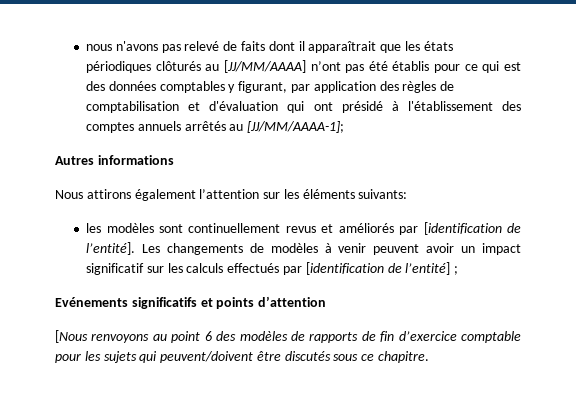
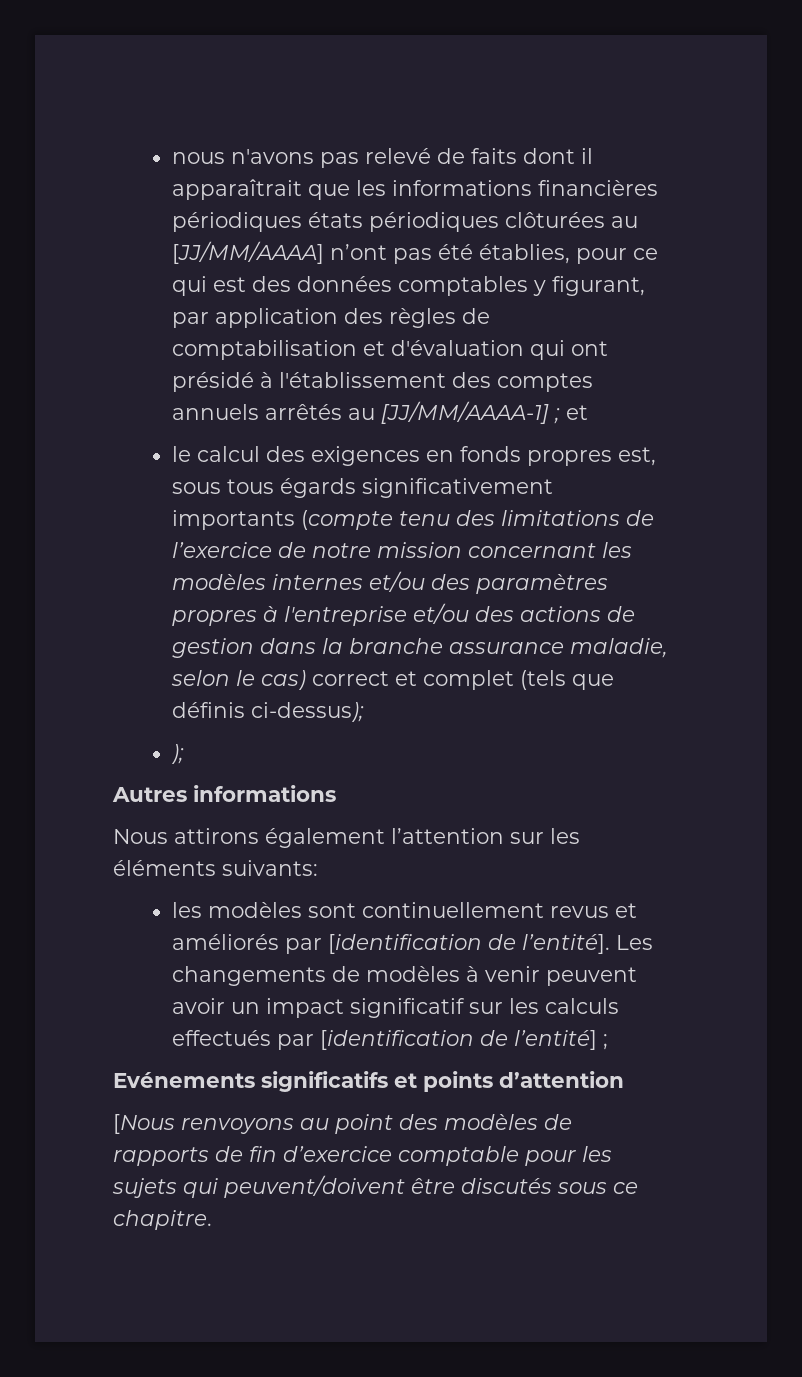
- nous n'avons pas relevé de faits dont il apparaîtrait que les états périodiques clôturés au [JJ/MM/AAAA] n’ont pas été établis pour ce qui est des données comptables y figurant, par application des règles de comptabilisation et d'évaluation qui ont présidé à l'établissement des comptes annuels arrêtés au [JJ/MM/AAAA-1];
+ nous n'avons pas relevé de faits dont il apparaîtrait que les informations financières périodiques états périodiques clôturées au [JJ/MM/AAAA] n’ont pas été établies, pour ce qui est des données comptables y figurant, par application des règles de comptabilisation et d'évaluation qui ont présidé à l'établissement des comptes annuels arrêtés au [JJ/MM/AAAA-1] ; et
+ le calcul des exigences en fonds propres est, sous tous égards significativement importants (compte tenu des limitations de l’exercice de notre mission concernant les modèles internes et/ou des paramètres propres à l'entreprise et/ou des actions de gestion dans la branche assurance maladie, selon le cas) correct et complet (tels que définis ci-dessus);
+ );
- [Nous renvoyons au point 6 des modèles de rapports de fin d’exercice comptable pour les sujets qui peuvent/doivent être discutés sous ce chapitre.
+ [Nous renvoyons au point des modèles de rapports de fin d’exercice comptable pour les sujets qui peuvent/doivent être discutés sous ce chapitre.

